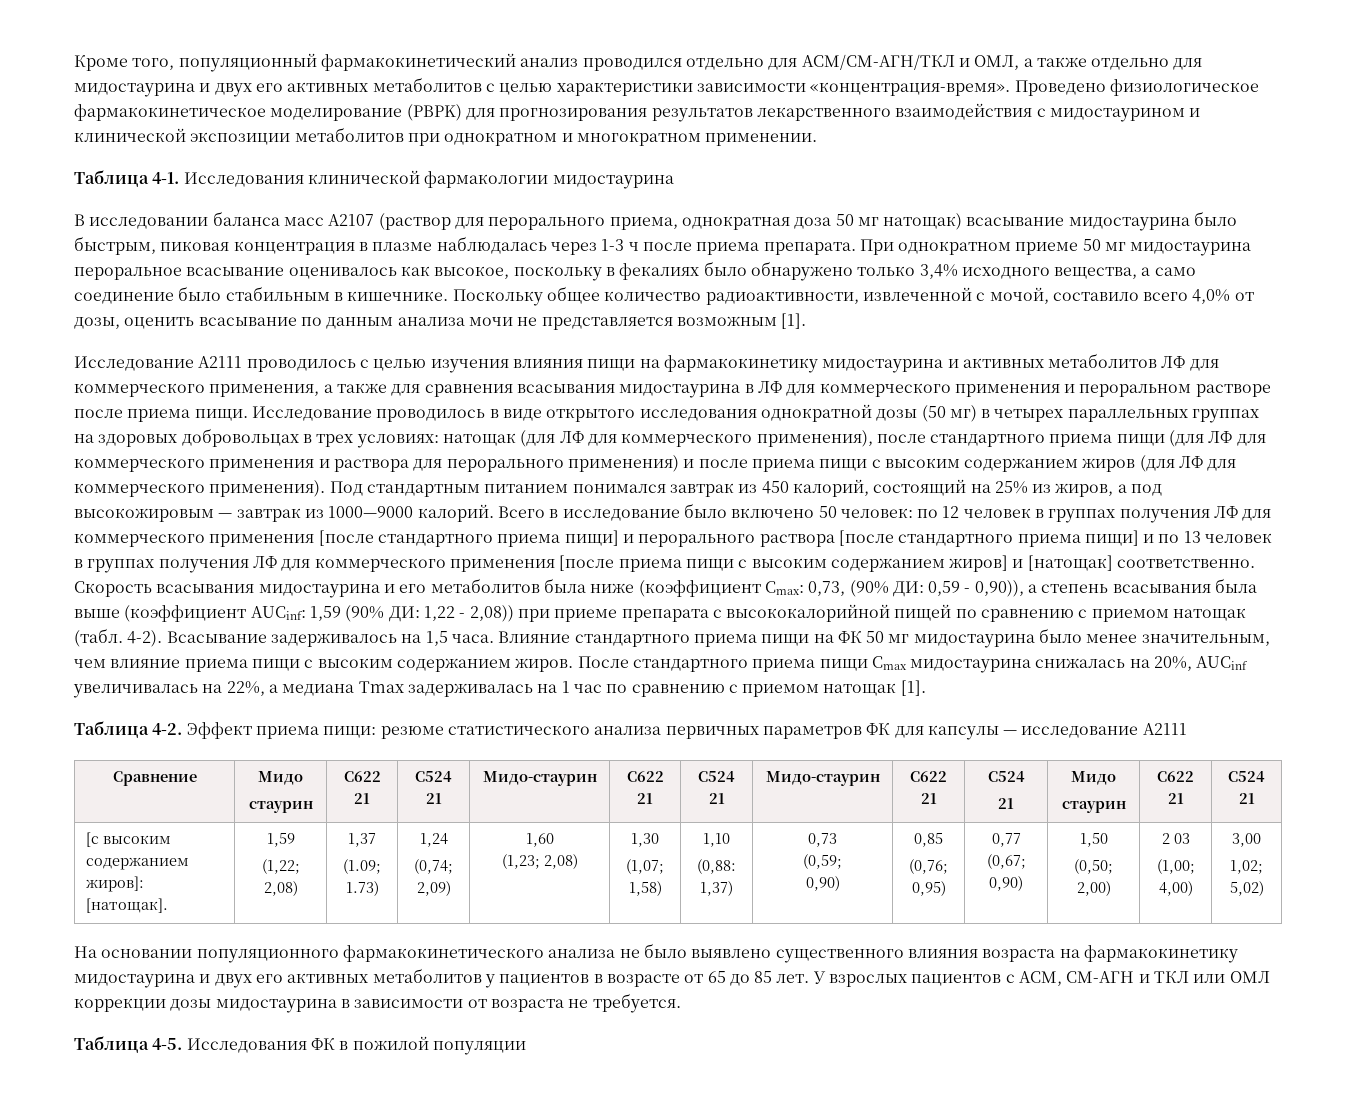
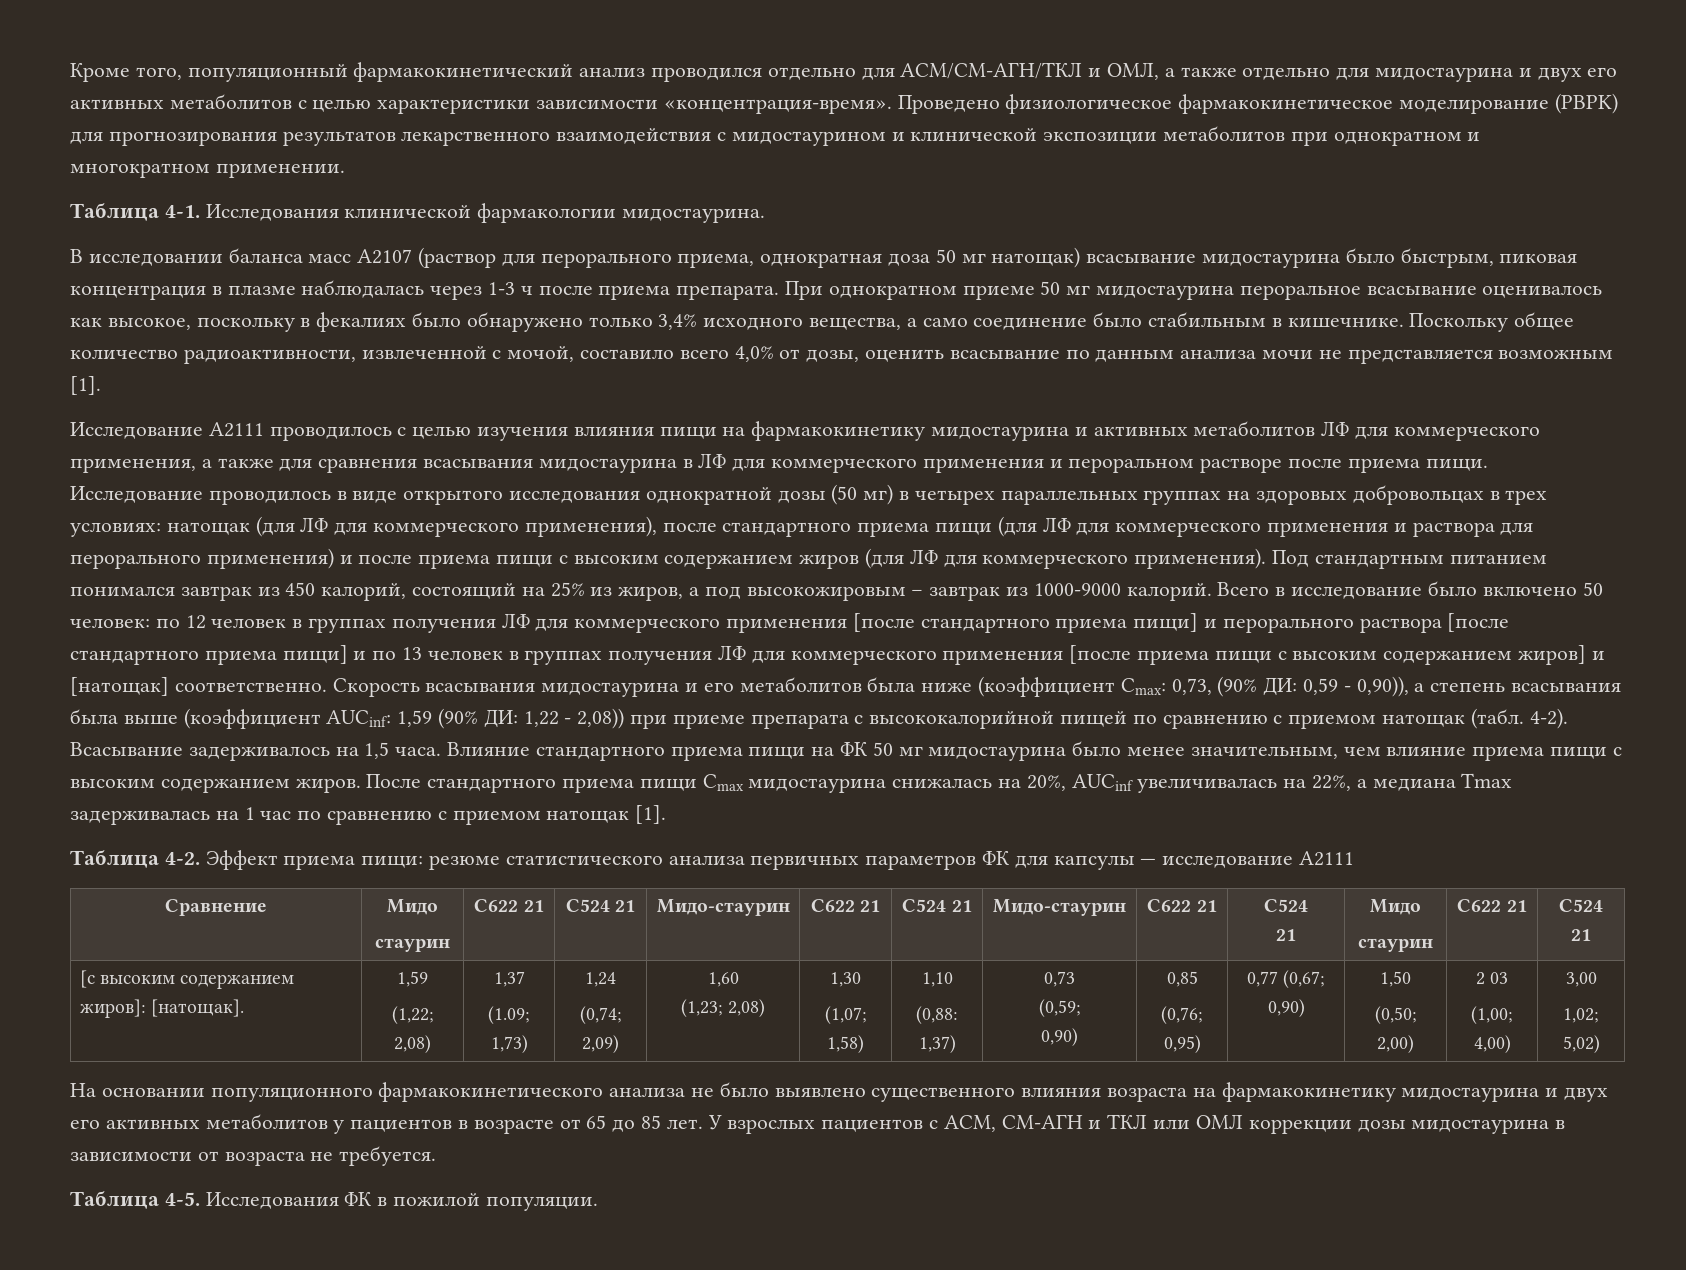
- Исследования клинической фармакологии мидостаурина
+ Исследования клинической фармакологии мидостаурина.
- Под стандартным питанием понимался завтрак из 450 калорий, состоящий на 25% из жиров, а под высокожировым — завтрак из 1000—9000 калорий.
+ Под стандартным питанием понимался завтрак из 450 калорий, состоящий на 25% из жиров, а под высокожировым – завтрак из 1000-9000 калорий.
- (1.09; 1.73)
+ (1.09; 1,73)
- Исследования ФК в пожилой популяции
+ Исследования ФК в пожилой популяции.

